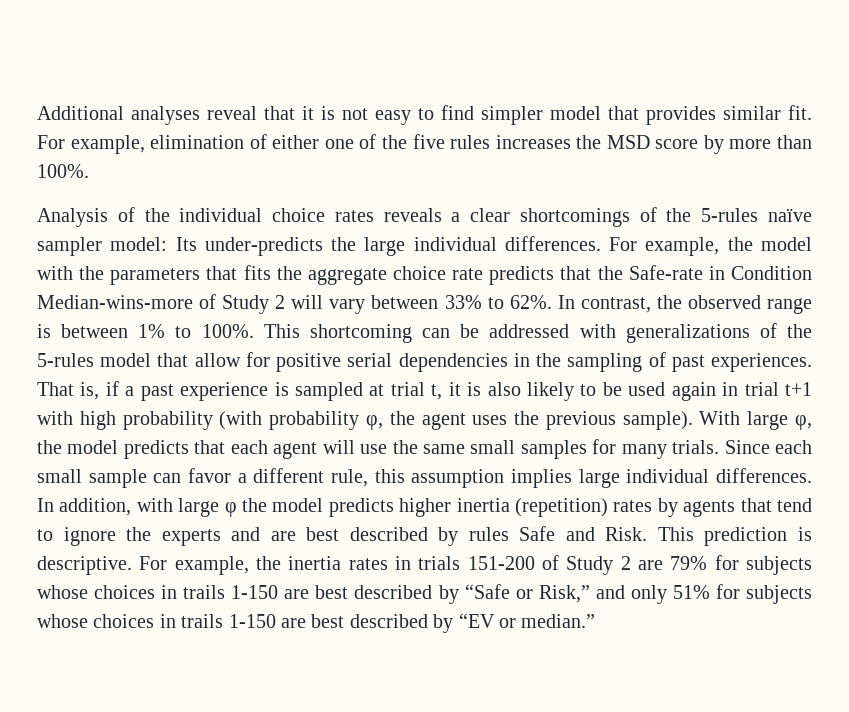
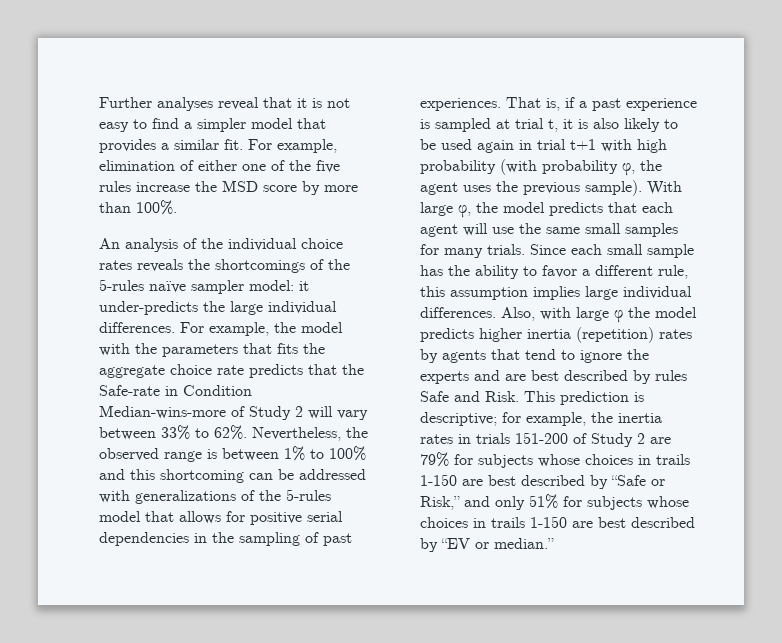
- Additional analyses reveal that it is not easy to find simpler model that provides similar fit.
+ Further analyses reveal that it is not easy to find a simpler model that provides a similar fit.
- For example, elimination of either one of the five rules increases the MSD score by more than 100%.
+ For example, elimination of either one of the five rules increase the MSD score by more than 100%.
- Analysis of the individual choice rates reveals a clear shortcomings of the 5-rules naïve sampler model: Its under-predicts the large individual differences.
+ An analysis of the individual choice rates reveals the shortcomings of the 5-rules naïve sampler model: it under-predicts the large individual differences.
- In contrast, the observed range is between 1% to 100%. This shortcoming can be addressed with generalizations of the 5-rules model that allow for positive serial dependencies in the sampling of past experiences.
+ Nevertheless, the observed range is between 1% to 100% and this shortcoming can be addressed with generalizations of the 5-rules model that allows for positive serial dependencies in the sampling of past experiences.
- Since each small sample can favor a different rule, this assumption implies large individual differences.
+ Since each small sample has the ability to favor a different rule, this assumption implies large individual differences.
- In addition, with large φ the model predicts higher inertia (repetition) rates by agents that tend to ignore the experts and are best described by rules Safe and Risk.
+ Also, with large φ the model predicts higher inertia (repetition) rates by agents that tend to ignore the experts and are best described by rules Safe and Risk.
- This prediction is descriptive. For example, the inertia rates in trials 151-200 of Study 2 are 79% for subjects whose choices in trails 1-150 are best described by “Safe or Risk,” and only 51% for subjects whose choices in trails 1-150 are best described by “EV or median.”
+ This prediction is descriptive; for example, the inertia rates in trials 151-200 of Study 2 are 79% for subjects whose choices in trails 1-150 are best described by “Safe or Risk,” and only 51% for subjects whose choices in trails 1-150 are best described by “EV or median.”

